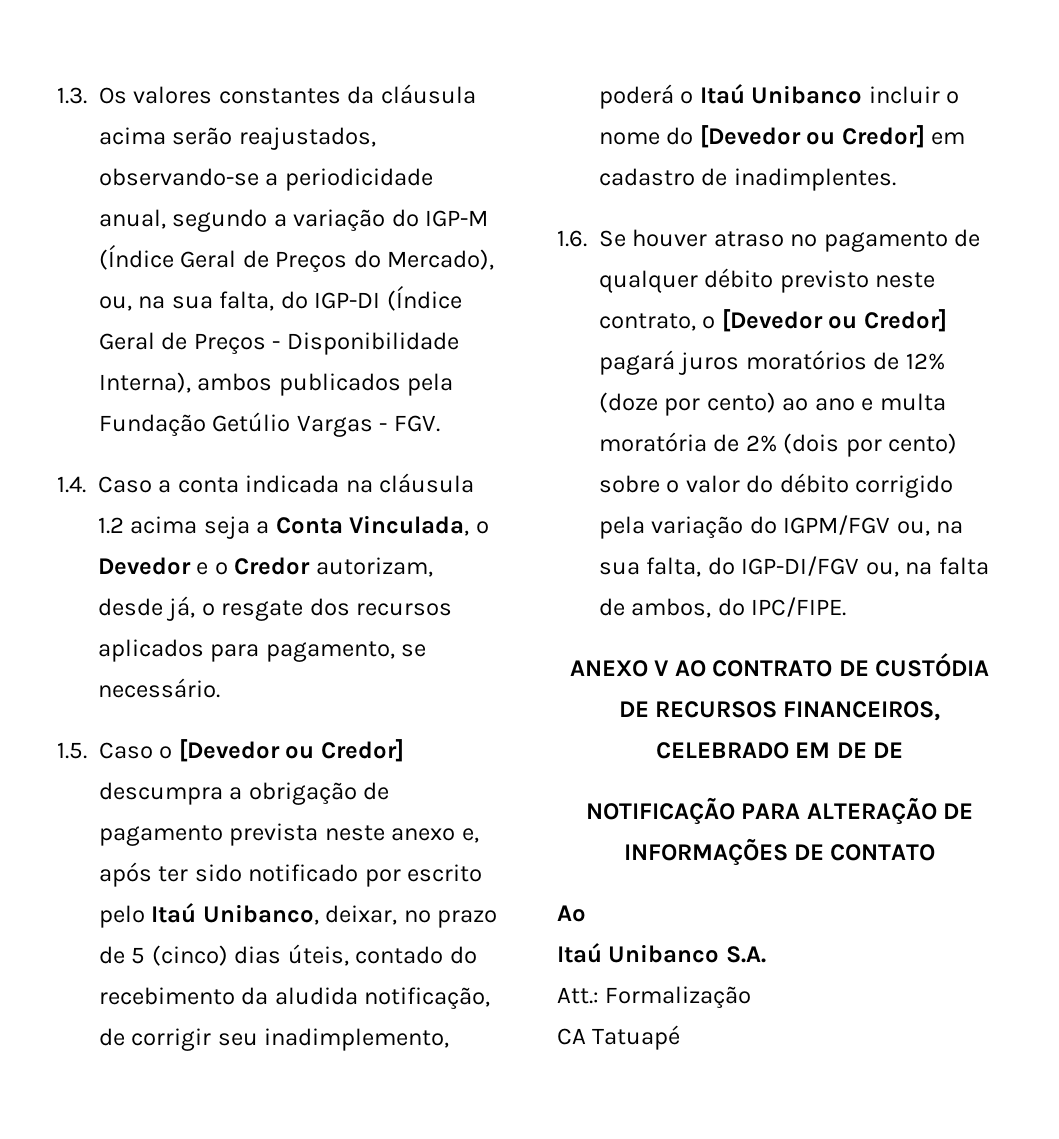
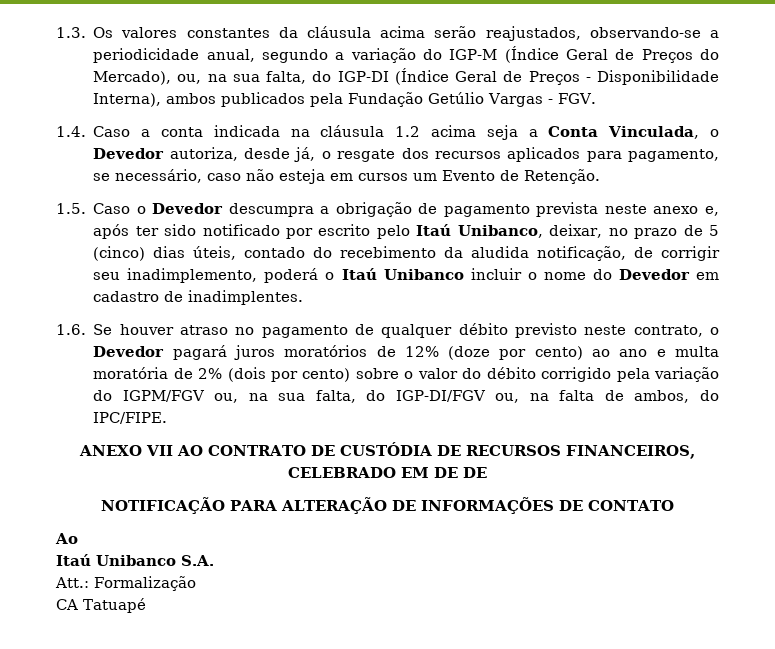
- 1.4. Caso a conta indicada na cláusula 1.2 acima seja a Conta Vinculada, o Devedor e o Credor autorizam, desde já, o resgate dos recursos aplicados para pagamento, se necessário.
+ 1.4. Caso a conta indicada na cláusula 1.2 acima seja a Conta Vinculada, o Devedor autoriza, desde já, o resgate dos recursos aplicados para pagamento, se necessário, caso não esteja em cursos um Evento de Retenção.
- 1.5. Caso o [Devedor ou Credor] descumpra a obrigação de pagamento prevista neste anexo e, após ter sido notificado por escrito pelo Itaú Unibanco, deixar, no prazo de 5 (cinco) dias úteis, contado do recebimento da aludida notificação, de corrigir seu inadimplemento, poderá o Itaú Unibanco incluir o nome do [Devedor ou Credor] em cadastro de inadimplentes.
+ 1.5. Caso o Devedor descumpra a obrigação de pagamento prevista neste anexo e, após ter sido notificado por escrito pelo Itaú Unibanco, deixar, no prazo de 5 (cinco) dias úteis, contado do recebimento da aludida notificação, de corrigir seu inadimplemento, poderá o Itaú Unibanco incluir o nome do Devedor em cadastro de inadimplentes.
- 1.6. Se houver atraso no pagamento de qualquer débito previsto neste contrato, o [Devedor ou Credor] pagará juros moratórios de 12% (doze por cento) ao ano e multa moratória de 2% (dois por cento) sobre o valor do débito corrigido pela variação do IGPM/FGV ou, na sua falta, do IGP-DI/FGV ou, na falta de ambos, do IPC/FIPE.
+ 1.6. Se houver atraso no pagamento de qualquer débito previsto neste contrato, o Devedor pagará juros moratórios de 12% (doze por cento) ao ano e multa moratória de 2% (dois por cento) sobre o valor do débito corrigido pela variação do IGPM/FGV ou, na sua falta, do IGP-DI/FGV ou, na falta de ambos, do IPC/FIPE.
- ANEXO V AO CONTRATO DE CUSTÓDIA DE RECURSOS FINANCEIROS, CELEBRADO EM DE DE
+ ANEXO VII AO CONTRATO DE CUSTÓDIA DE RECURSOS FINANCEIROS, CELEBRADO EM DE DE

